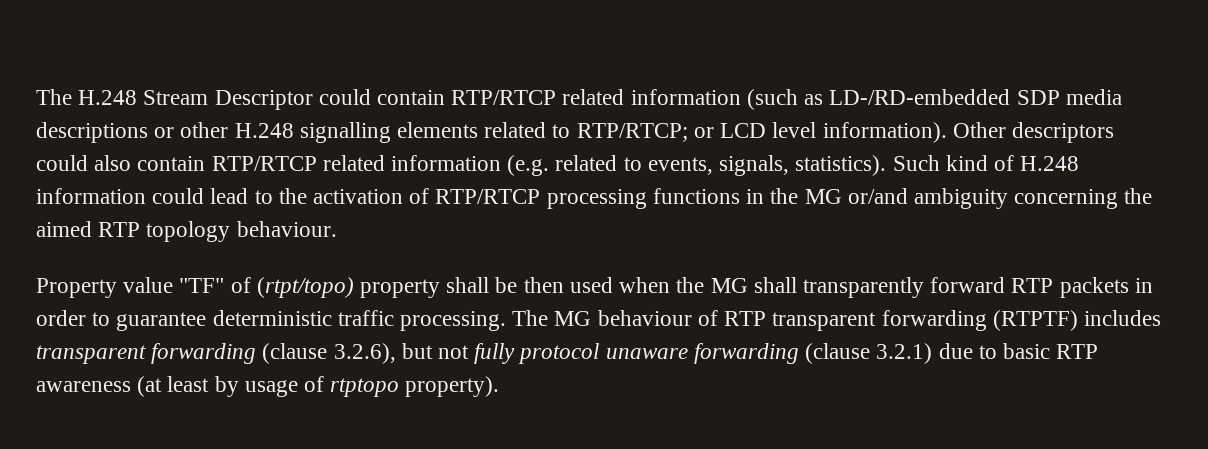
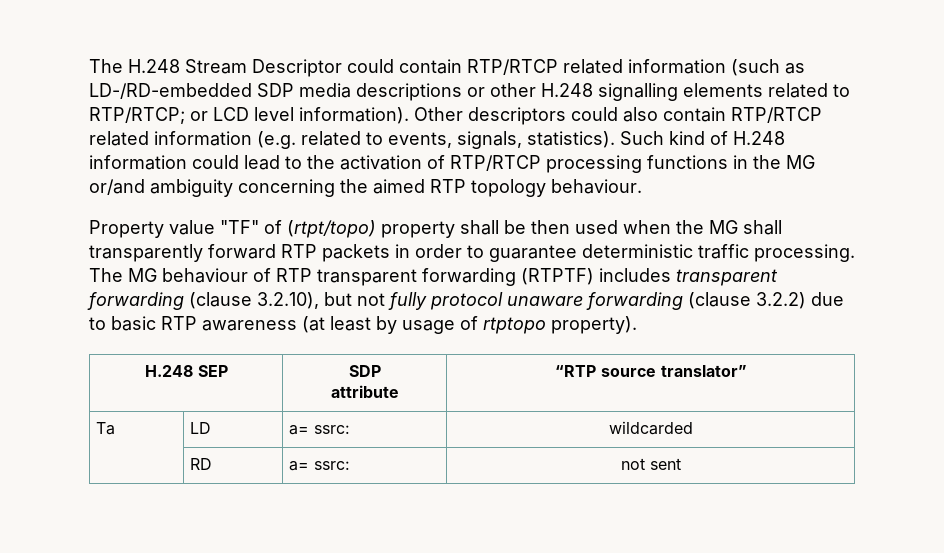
- The MG behaviour of RTP transparent forwarding (RTPTF) includes transparent forwarding (clause 3.2.6), but not fully protocol unaware forwarding (clause 3.2.1) due to basic RTP awareness (at least by usage of rtptopo property).
+ The MG behaviour of RTP transparent forwarding (RTPTF) includes transparent forwarding (clause 3.2.10), but not fully protocol unaware forwarding (clause 3.2.2) due to basic RTP awareness (at least by usage of rtptopo property).
+ H.248 SEP | SDP
+ attribute | “RTP source translator”
+ Ta | LD | a= ssrc: | wildcarded
+ | RD | a= ssrc: | not sent

